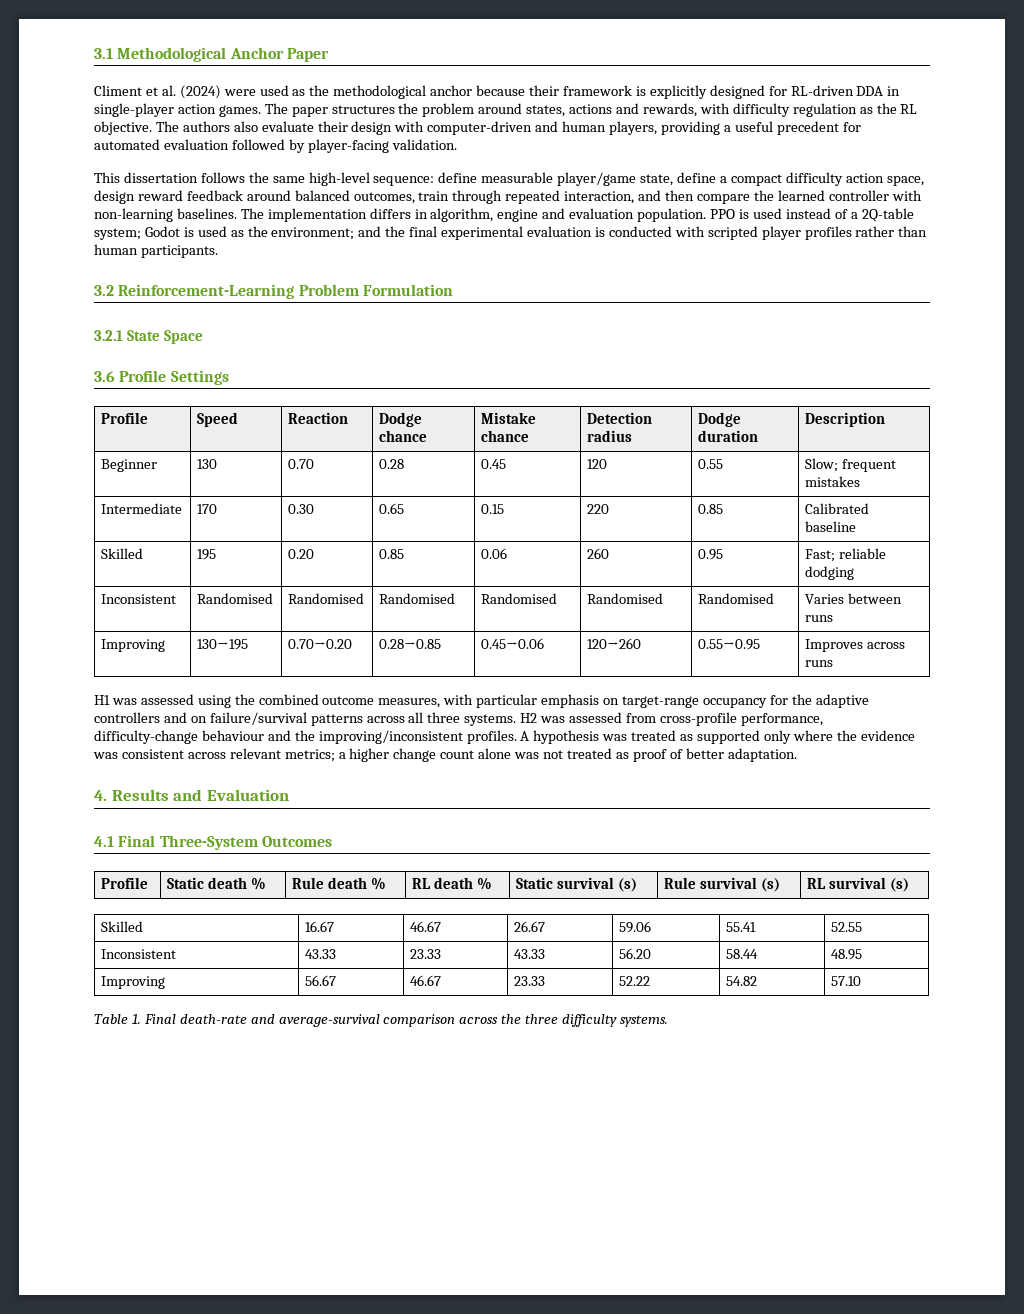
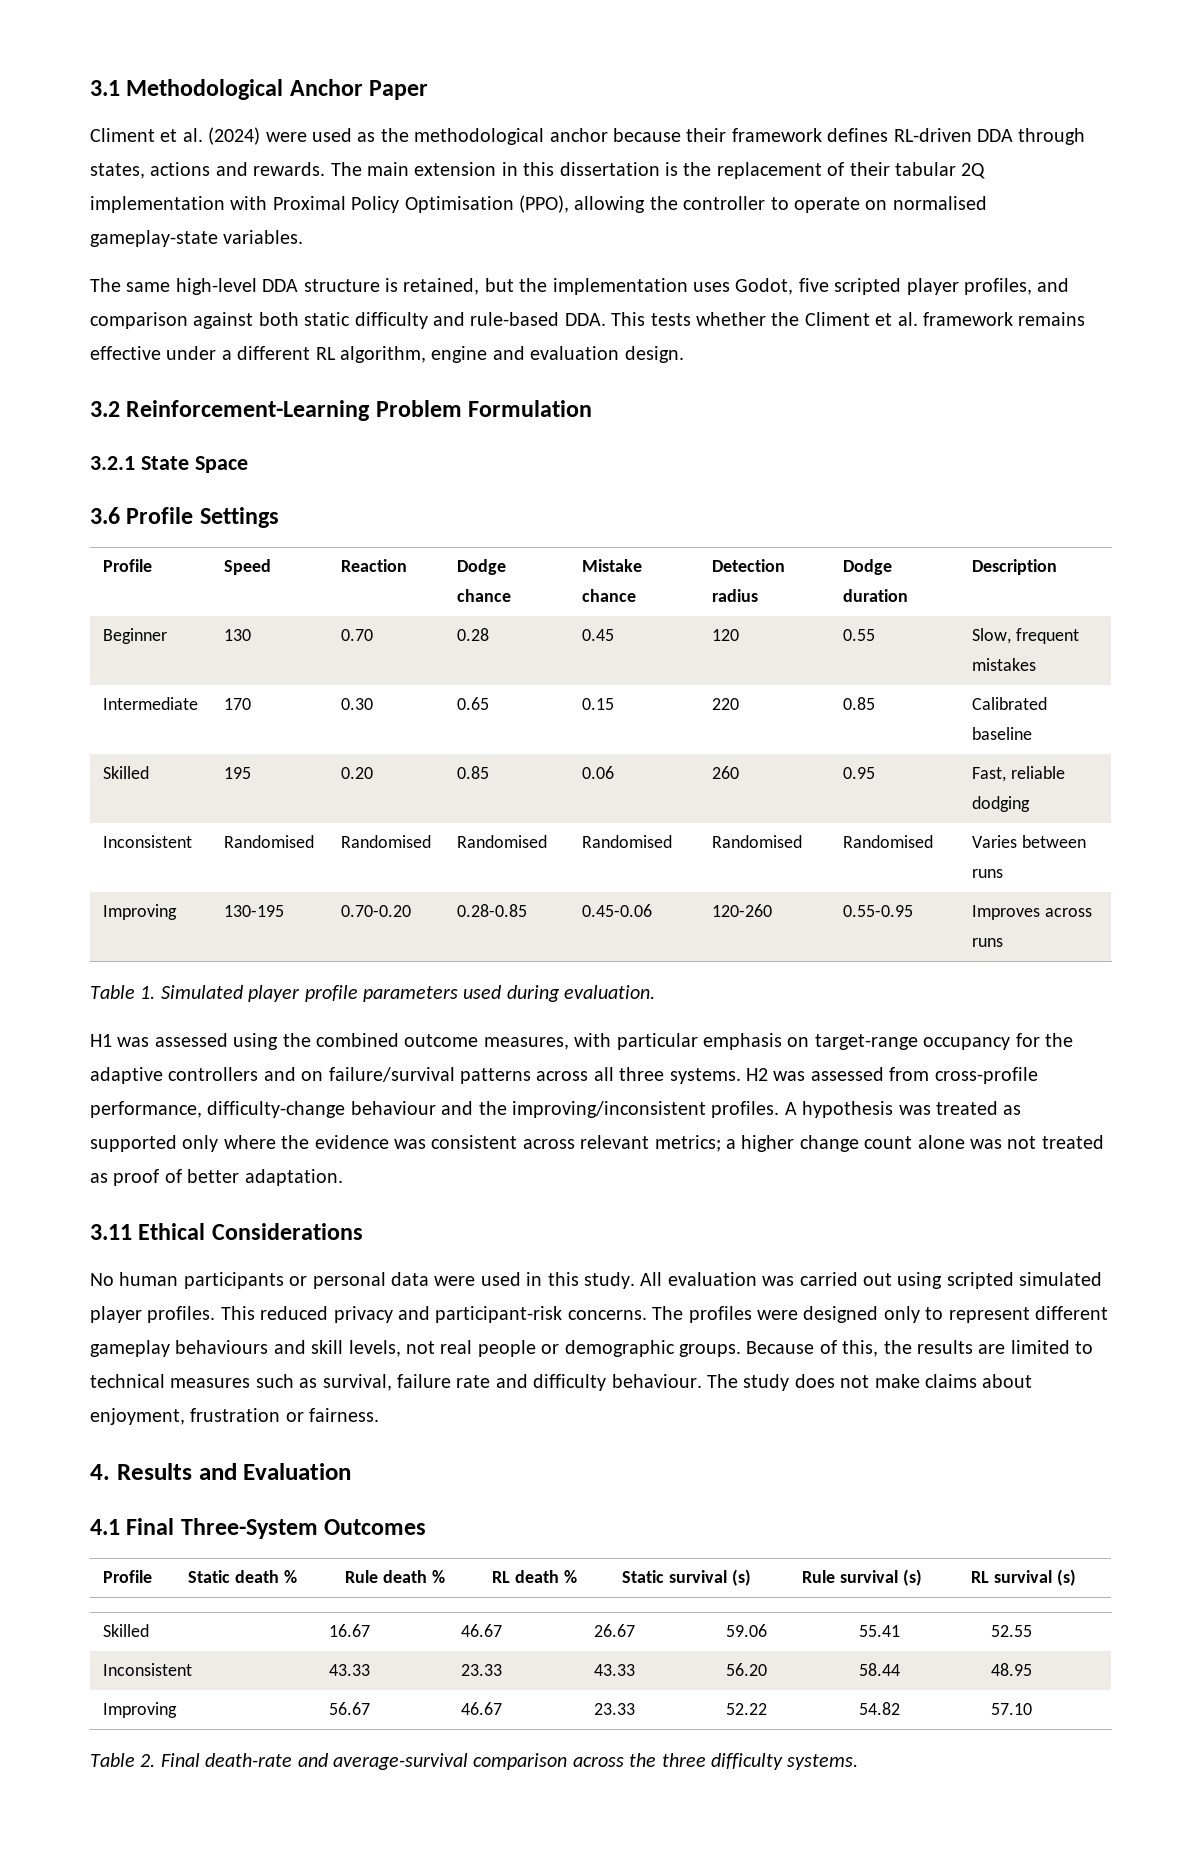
- Climent et al. (2024) were used as the methodological anchor because their framework is explicitly designed for RL-driven DDA in single-player action games. The paper structures the problem around states, actions and rewards, with difficulty regulation as the RL objective. The authors also evaluate their design with computer-driven and human players, providing a useful precedent for automated evaluation followed by player-facing validation.
- This dissertation follows the same high-level sequence: define measurable player/game state, define a compact difficulty action space, design reward feedback around balanced outcomes, train through repeated interaction, and then compare the learned controller with non-learning baselines. The implementation differs in algorithm, engine and evaluation population. PPO is used instead of a 2Q-table system; Godot is used as the environment; and the final experimental evaluation is conducted with scripted player profiles rather than human participants.
+ Climent et al. (2024) were used as the methodological anchor because their framework defines RL-driven DDA through states, actions and rewards. The main extension in this dissertation is the replacement of their tabular 2Q implementation with Proximal Policy Optimisation (PPO), allowing the controller to operate on normalised gameplay-state variables.
+ The same high-level DDA structure is retained, but the implementation uses Godot, five scripted player profiles, and comparison against both static difficulty and rule-based DDA. This tests whether the Climent et al. framework remains effective under a different RL algorithm, engine and evaluation design.
- Beginner | 130 | 0.70 | 0.28 | 0.45 | 120 | 0.55 | Slow; frequent mistakes
+ Beginner | 130 | 0.70 | 0.28 | 0.45 | 120 | 0.55 | Slow, frequent mistakes
- Skilled | 195 | 0.20 | 0.85 | 0.06 | 260 | 0.95 | Fast; reliable dodging
+ Skilled | 195 | 0.20 | 0.85 | 0.06 | 260 | 0.95 | Fast, reliable dodging
- Improving | 130→195 | 0.70→0.20 | 0.28→0.85 | 0.45→0.06 | 120→260 | 0.55→0.95 | Improves across runs
+ Improving | 130-195 | 0.70-0.20 | 0.28-0.85 | 0.45-0.06 | 120-260 | 0.55-0.95 | Improves across runs
+ Table 1. Simulated player profile parameters used during evaluation.
+ 3.11 Ethical Considerations
+ No human participants or personal data were used in this study. All evaluation was carried out using scripted simulated player profiles. This reduced privacy and participant-risk concerns. The profiles were designed only to represent different gameplay behaviours and skill levels, not real people or demographic groups. Because of this, the results are limited to technical measures such as survival, failure rate and difficulty behaviour. The study does not make claims about enjoyment, frustration or fairness.
- Table 1. Final death-rate and average-survival comparison across the three difficulty systems.
+ Table 2. Final death-rate and average-survival comparison across the three difficulty systems.

